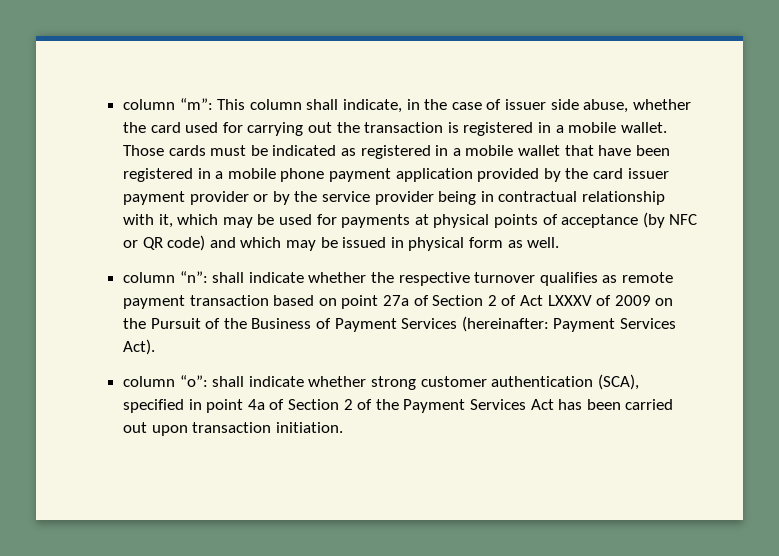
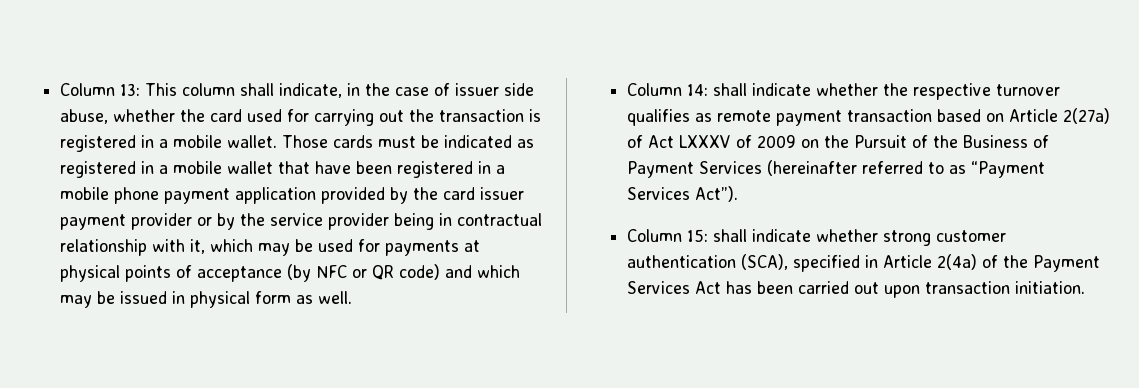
- column “m”: This column shall indicate, in the case of issuer side abuse, whether the card used for carrying out the transaction is registered in a mobile wallet.
+ Column 13: This column shall indicate, in the case of issuer side abuse, whether the card used for carrying out the transaction is registered in a mobile wallet.
- column “n”: shall indicate whether the respective turnover qualifies as remote payment transaction based on point 27a of Section 2 of Act LXXXV of 2009 on the Pursuit of the Business of Payment Services (hereinafter: Payment Services Act).
- column “o”: shall indicate whether strong customer authentication (SCA), specified in point 4a of Section 2 of the Payment Services Act has been carried out upon transaction initiation.
+ Column 14: shall indicate whether the respective turnover qualifies as remote payment transaction based on Article 2(27a) of Act LXXXV of 2009 on the Pursuit of the Business of Payment Services (hereinafter referred to as “Payment Services Act”).
+ Column 15: shall indicate whether strong customer authentication (SCA), specified in Article 2(4a) of the Payment Services Act has been carried out upon transaction initiation.

